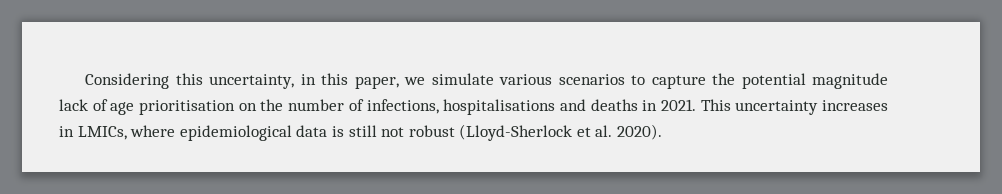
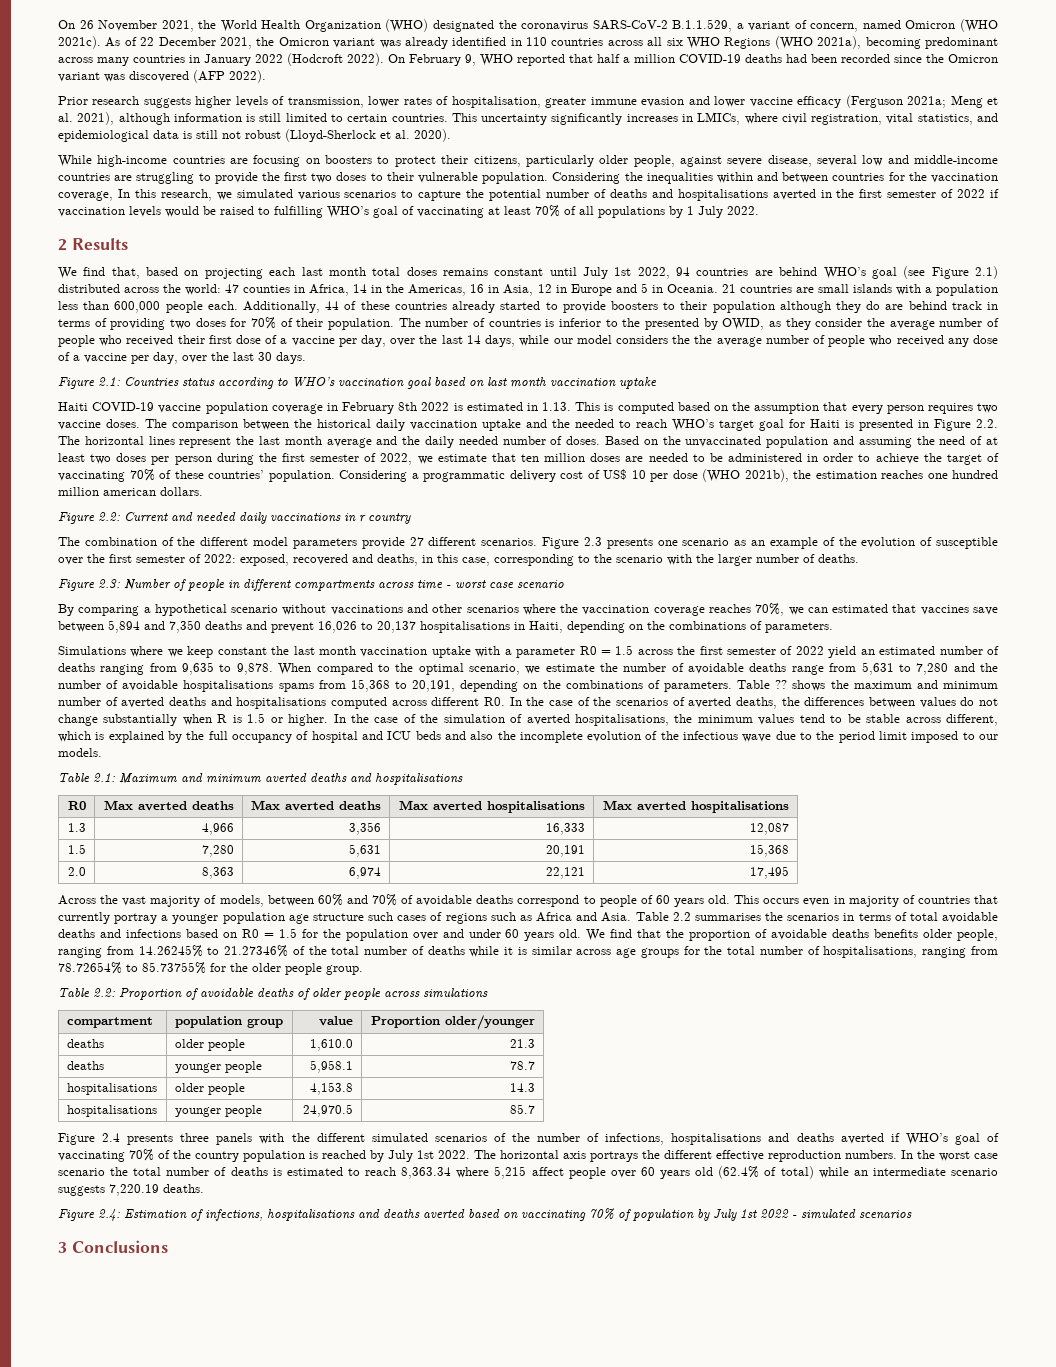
- Considering this uncertainty, in this paper, we simulate various scenarios to capture the potential magnitude lack of age prioritisation on the number of infections, hospitalisations and deaths in 2021.
+ On 26 November 2021, the World Health Organization (WHO) designated the coronavirus SARS-CoV-2 B.1.1.529, a variant of concern, named Omicron (WHO 2021c). As of 22 December 2021, the Omicron variant was already identified in 110 countries across all six WHO Regions (WHO 2021a), becoming predominant across many countries in January 2022 (Hodcroft 2022). On February 9, WHO reported that half a million COVID-19 deaths had been recorded since the Omicron variant was discovered (AFP 2022).
+ Prior research suggests higher levels of transmission, lower rates of hospitalisation, greater immune evasion and lower vaccine efficacy (Ferguson 2021a; Meng et al. 2021), although information is still limited to certain countries.
- This uncertainty increases in LMICs, where epidemiological data is still not robust (Lloyd-Sherlock et al. 2020).
+ This uncertainty significantly increases in LMICs, where civil registration, vital statistics, and epidemiological data is still not robust (Lloyd-Sherlock et al. 2020).
+ While high-income countries are focusing on boosters to protect their citizens, particularly older people, against severe disease, several low and middle-income countries are struggling to provide the first two doses to their vulnerable population. Considering the inequalities within and between countries for the vaccination coverage, In this research, we simulated various scenarios to capture the potential number of deaths and hospitalisations averted in the first semester of 2022 if vaccination levels would be raised to fulfilling WHO’s goal of vaccinating at least 70% of all populations by 1 July 2022.
+ 2 Results
+ We find that, based on projecting each last month total doses remains constant until July 1st 2022, 94 countries are behind WHO’s goal (see Figure 2.1) distributed across the world: 47 counties in Africa, 14 in the Americas, 16 in Asia, 12 in Europe and 5 in Oceania. 21 countries are small islands with a population less than 600,000 people each. Additionally, 44 of these countries already started to provide boosters to their population although they do are behind track in terms of providing two doses for 70% of their population. The number of countries is inferior to the presented by OWID, as they consider the average number of people who received their first dose of a vaccine per day, over the last 14 days, while our model considers the the average number of people who received any dose of a vaccine per day, over the last 30 days.
+ Figure 2.1: Countries status according to WHO’s vaccination goal based on last month vaccination uptake
+ Haiti COVID-19 vaccine population coverage in February 8th 2022 is estimated in 1.13. This is computed based on the assumption that every person requires two vaccine doses. The comparison between the historical daily vaccination uptake and the needed to reach WHO’s target goal for Haiti is presented in Figure 2.2. The horizontal lines represent the last month average and the daily needed number of doses. Based on the unvaccinated population and assuming the need of at least two doses per person during the first semester of 2022, we estimate that ten million doses are needed to be administered in order to achieve the target of vaccinating 70% of these countries’ population. Considering a programmatic delivery cost of US$ 10 per dose (WHO 2021b), the estimation reaches one hundred million american dollars.
+ Figure 2.2: Current and needed daily vaccinations in r country
+ The combination of the different model parameters provide 27 different scenarios. Figure 2.3 presents one scenario as an example of the evolution of susceptible over the first semester of 2022: exposed, recovered and deaths, in this case, corresponding to the scenario with the larger number of deaths.
+ Figure 2.3: Number of people in different compartments across time - worst case scenario
+ By comparing a hypothetical scenario without vaccinations and other scenarios where the vaccination coverage reaches 70%, we can estimated that vaccines save between 5,894 and 7,350 deaths and prevent 16,026 to 20,137 hospitalisations in Haiti, depending on the combinations of parameters.
+ Simulations where we keep constant the last month vaccination uptake with a parameter R0 = 1.5 across the first semester of 2022 yield an estimated number of deaths ranging from 9,635 to 9,878. When compared to the optimal scenario, we estimate the number of avoidable deaths range from 5,631 to 7,280 and the number of avoidable hospitalisations spams from 15,368 to 20,191, depending on the combinations of parameters. Table ?? shows the maximum and minimum number of averted deaths and hospitalisations computed across different R0. In the case of the scenarios of averted deaths, the differences between values do not change substantially when R is 1.5 or higher. In the case of the simulation of averted hospitalisations, the minimum values tend to be stable across different, which is explained by the full occupancy of hospital and ICU beds and also the incomplete evolution of the infectious wave due to the period limit imposed to our models.
+ Table 2.1: Maximum and minimum averted deaths and hospitalisations
+ R0 | Max averted deaths | Max averted deaths | Max averted hospitalisations | Max averted hospitalisations
+ 1.3 | 4,966 | 3,356 | 16,333 | 12,087
+ 1.5 | 7,280 | 5,631 | 20,191 | 15,368
+ 2.0 | 8,363 | 6,974 | 22,121 | 17,495
+ Across the vast majority of models, between 60% and 70% of avoidable deaths correspond to people of 60 years old. This occurs even in majority of countries that currently portray a younger population age structure such cases of regions such as Africa and Asia. Table 2.2 summarises the scenarios in terms of total avoidable deaths and infections based on R0 = 1.5 for the population over and under 60 years old. We find that the proportion of avoidable deaths benefits older people, ranging from 14.26245% to 21.27346% of the total number of deaths while it is similar across age groups for the total number of hospitalisations, ranging from 78.72654% to 85.73755% for the older people group.
+ Table 2.2: Proportion of avoidable deaths of older people across simulations
+ compartment | population group | value | Proportion older/younger
+ deaths | older people | 1,610.0 | 21.3
+ deaths | younger people | 5,958.1 | 78.7
+ hospitalisations | older people | 4,153.8 | 14.3
+ hospitalisations | younger people | 24,970.5 | 85.7
+ Figure 2.4 presents three panels with the different simulated scenarios of the number of infections, hospitalisations and deaths averted if WHO’s goal of vaccinating 70% of the country population is reached by July 1st 2022. The horizontal axis portrays the different effective reproduction numbers. In the worst case scenario the total number of deaths is estimated to reach 8,363.34 where 5,215 affect people over 60 years old (62.4% of total) while an intermediate scenario suggests 7,220.19 deaths.
+ Figure 2.4: Estimation of infections, hospitalisations and deaths averted based on vaccinating 70% of population by July 1st 2022 - simulated scenarios
+ 3 Conclusions

